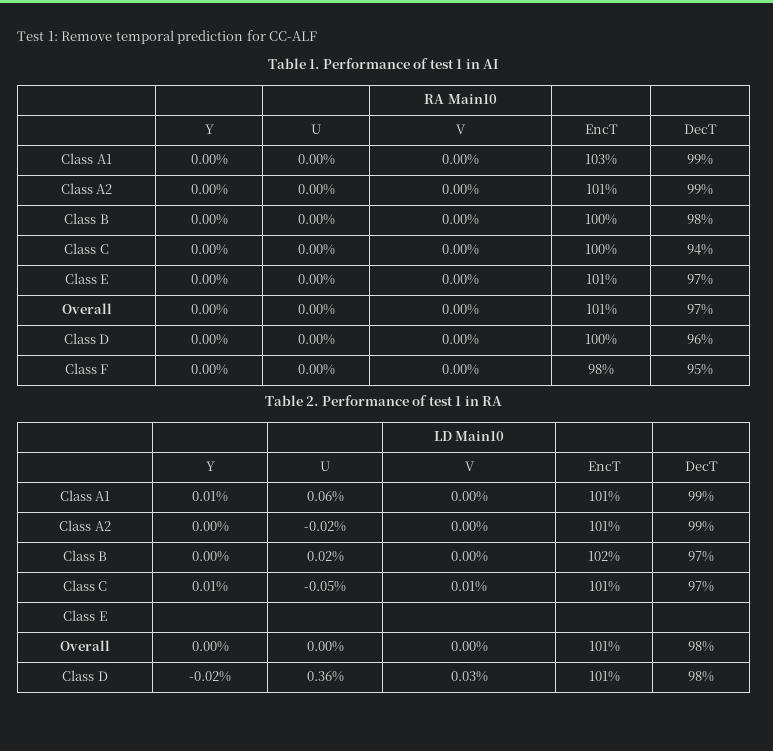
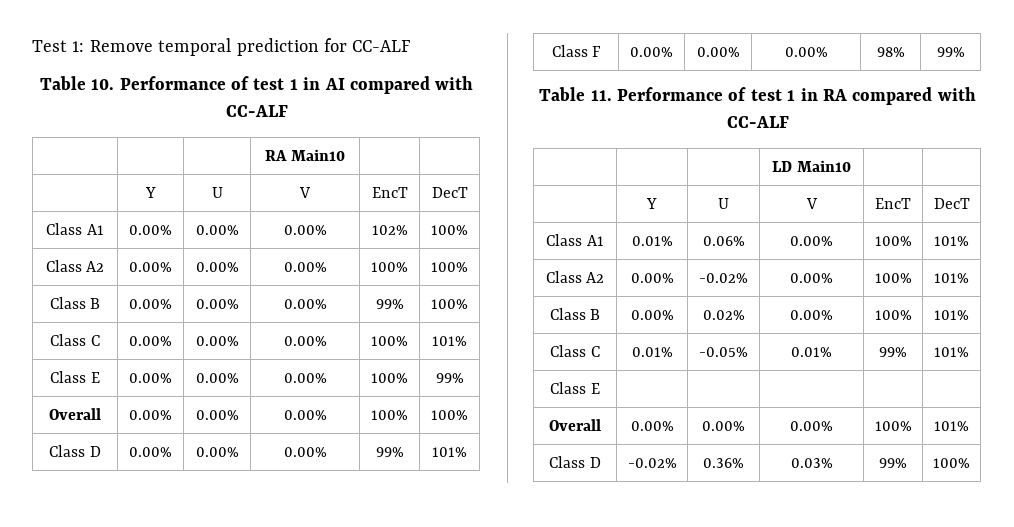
- Table 1. Performance of test 1 in AI
+ Table 10. Performance of test 1 in AI compared with CC-ALF
- Class A1 | 0.00% | 0.00% | 0.00% | 103% | 99%
+ Class A1 | 0.00% | 0.00% | 0.00% | 102% | 100%
- Class A2 | 0.00% | 0.00% | 0.00% | 101% | 99%
+ Class A2 | 0.00% | 0.00% | 0.00% | 100% | 100%
- Class B | 0.00% | 0.00% | 0.00% | 100% | 98%
+ Class B | 0.00% | 0.00% | 0.00% | 99% | 100%
- Class C | 0.00% | 0.00% | 0.00% | 100% | 94%
+ Class C | 0.00% | 0.00% | 0.00% | 100% | 101%
- Class E | 0.00% | 0.00% | 0.00% | 101% | 97%
- Overall | 0.00% | 0.00% | 0.00% | 101% | 97%
+ Class E | 0.00% | 0.00% | 0.00% | 100% | 99%
+ Overall | 0.00% | 0.00% | 0.00% | 100% | 100%
- Class D | 0.00% | 0.00% | 0.00% | 100% | 96%
+ Class D | 0.00% | 0.00% | 0.00% | 99% | 101%
- Class F | 0.00% | 0.00% | 0.00% | 98% | 95%
- Table 2. Performance of test 1 in RA
+ Class F | 0.00% | 0.00% | 0.00% | 98% | 99%
+ Table 11. Performance of test 1 in RA compared with CC-ALF
- Class A1 | 0.01% | 0.06% | 0.00% | 101% | 99%
+ Class A1 | 0.01% | 0.06% | 0.00% | 100% | 101%
- Class A2 | 0.00% | -0.02% | 0.00% | 101% | 99%
+ Class A2 | 0.00% | -0.02% | 0.00% | 100% | 101%
- Class B | 0.00% | 0.02% | 0.00% | 102% | 97%
+ Class B | 0.00% | 0.02% | 0.00% | 100% | 101%
- Class C | 0.01% | -0.05% | 0.01% | 101% | 97%
+ Class C | 0.01% | -0.05% | 0.01% | 99% | 101%
- Overall | 0.00% | 0.00% | 0.00% | 101% | 98%
+ Overall | 0.00% | 0.00% | 0.00% | 100% | 101%
- Class D | -0.02% | 0.36% | 0.03% | 101% | 98%
+ Class D | -0.02% | 0.36% | 0.03% | 99% | 100%

